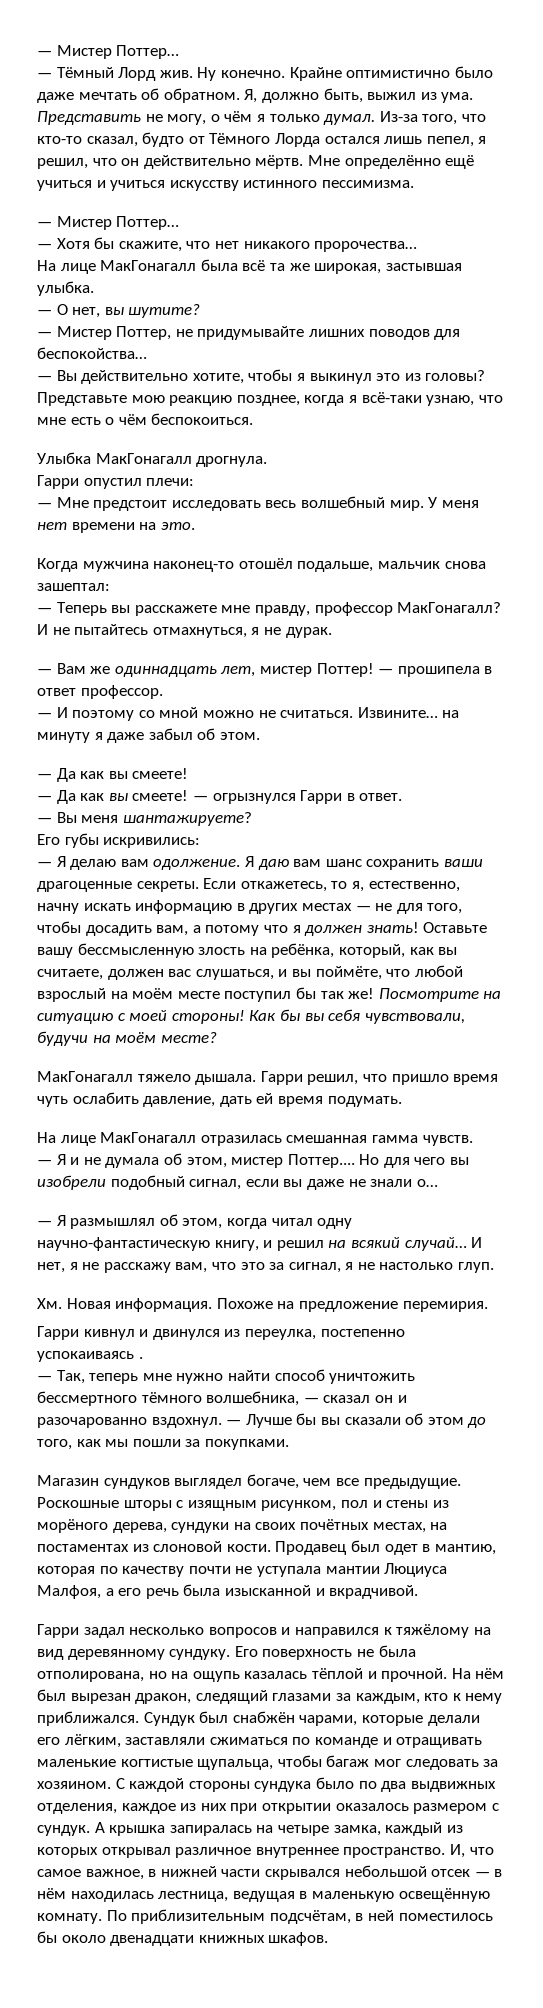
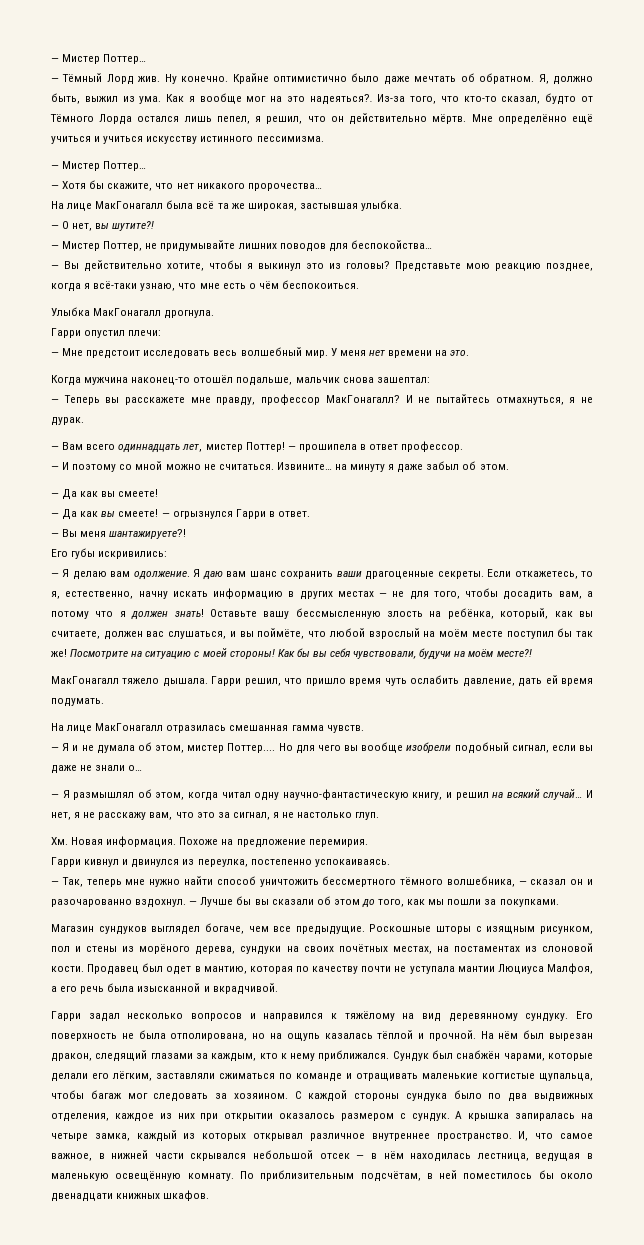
- Представить не могу, о чём я только думал.
+ Как я вообще мог на это надеяться?.
- — О нет, вы шутите?
+ — О нет, вы шутите?!
- — Вам же одиннадцать лет, мистер Поттер!
+ — Вам всего одиннадцать лет, мистер Поттер!
- — Вы меня шантажируете?
+ — Вы меня шантажируете?!
- Как бы вы себя чувствовали, будучи на моём месте?
+ Как бы вы себя чувствовали, будучи на моём месте?!
- Но для чего вы изобрели подобный сигнал, если вы даже не знали о…
+ Но для чего вы вообще изобрели подобный сигнал, если вы даже не знали о…
- Гарри кивнул и двинулся из переулка, постепенно успокаиваясь .
+ Гарри кивнул и двинулся из переулка, постепенно успокаиваясь.

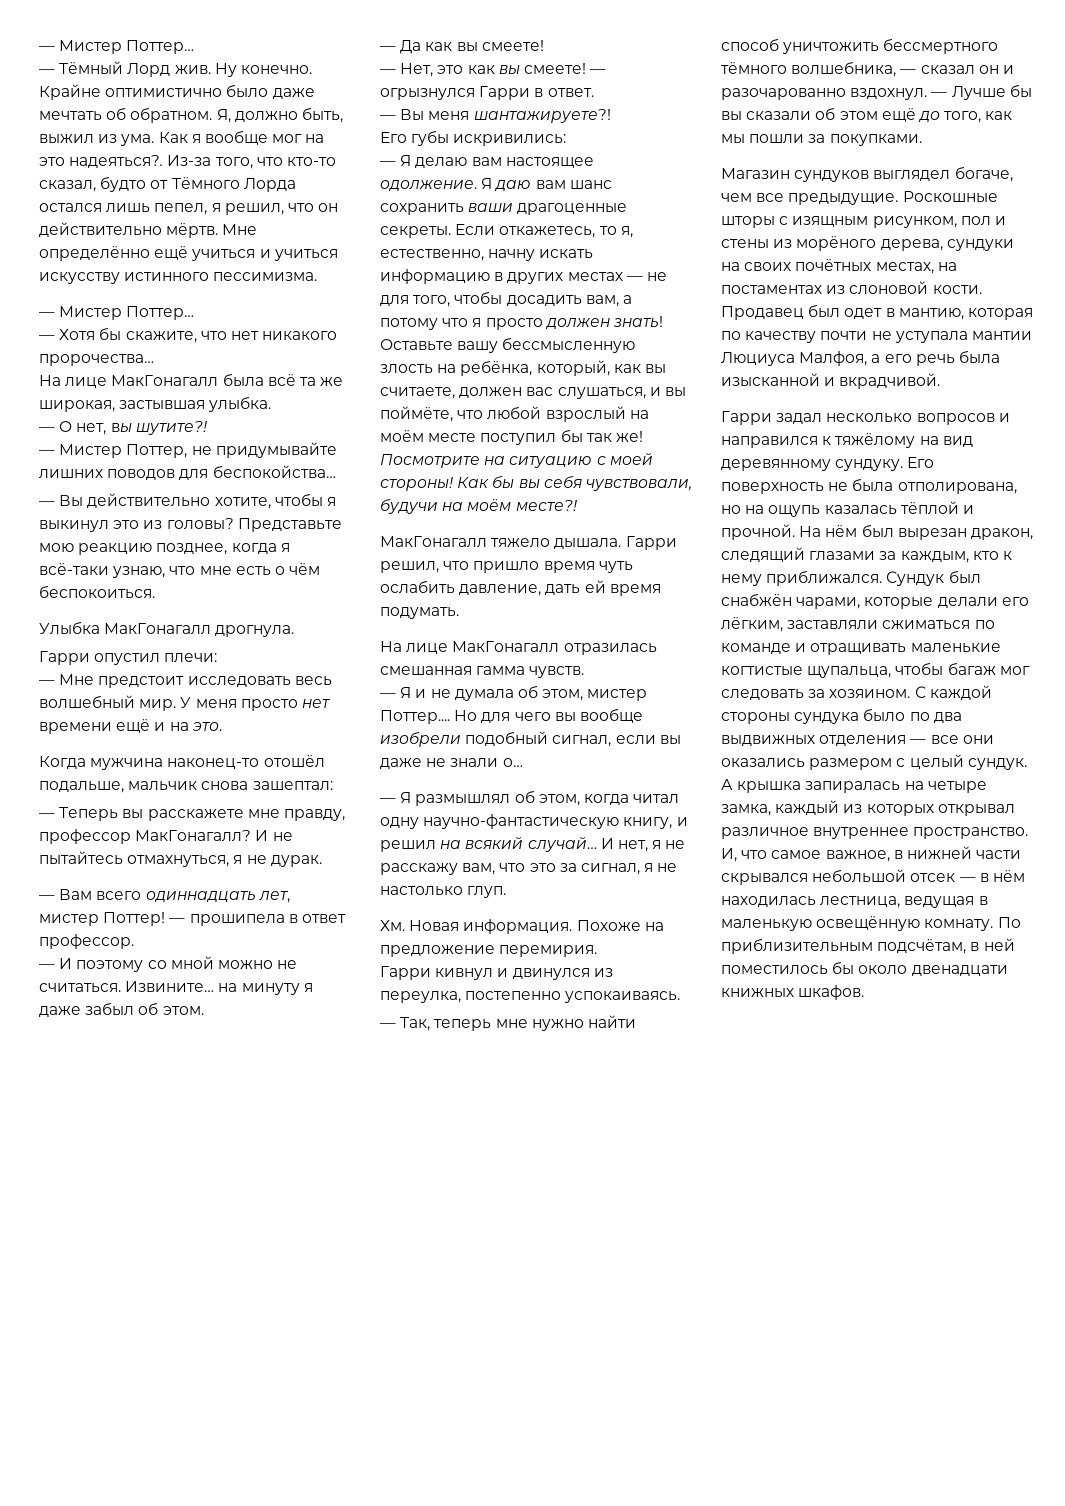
- У меня нет времени на это.
+ У меня просто нет времени ещё и на это.
  Извините… на минуту я даже забыл об этом.
  — Да как вы смеете!
- — Да как вы смеете!
+ — Нет, это как вы смеете!
- — Я делаю вам одолжение.
+ — Я делаю вам настоящее одолжение.
- Если откажетесь, то я, естественно, начну искать информацию в других местах — не для того, чтобы досадить вам, а потому что я должен знать!
+ Если откажетесь, то я, естественно, начну искать информацию в других местах — не для того, чтобы досадить вам, а потому что я просто должен знать!
- — Лучше бы вы сказали об этом до того, как мы пошли за покупками.
+ — Лучше бы вы сказали об этом ещё до того, как мы пошли за покупками.
- С каждой стороны сундука было по два выдвижных отделения, каждое из них при открытии оказалось размером с сундук.
+ С каждой стороны сундука было по два выдвижных отделения — все они оказались размером с целый сундук.

